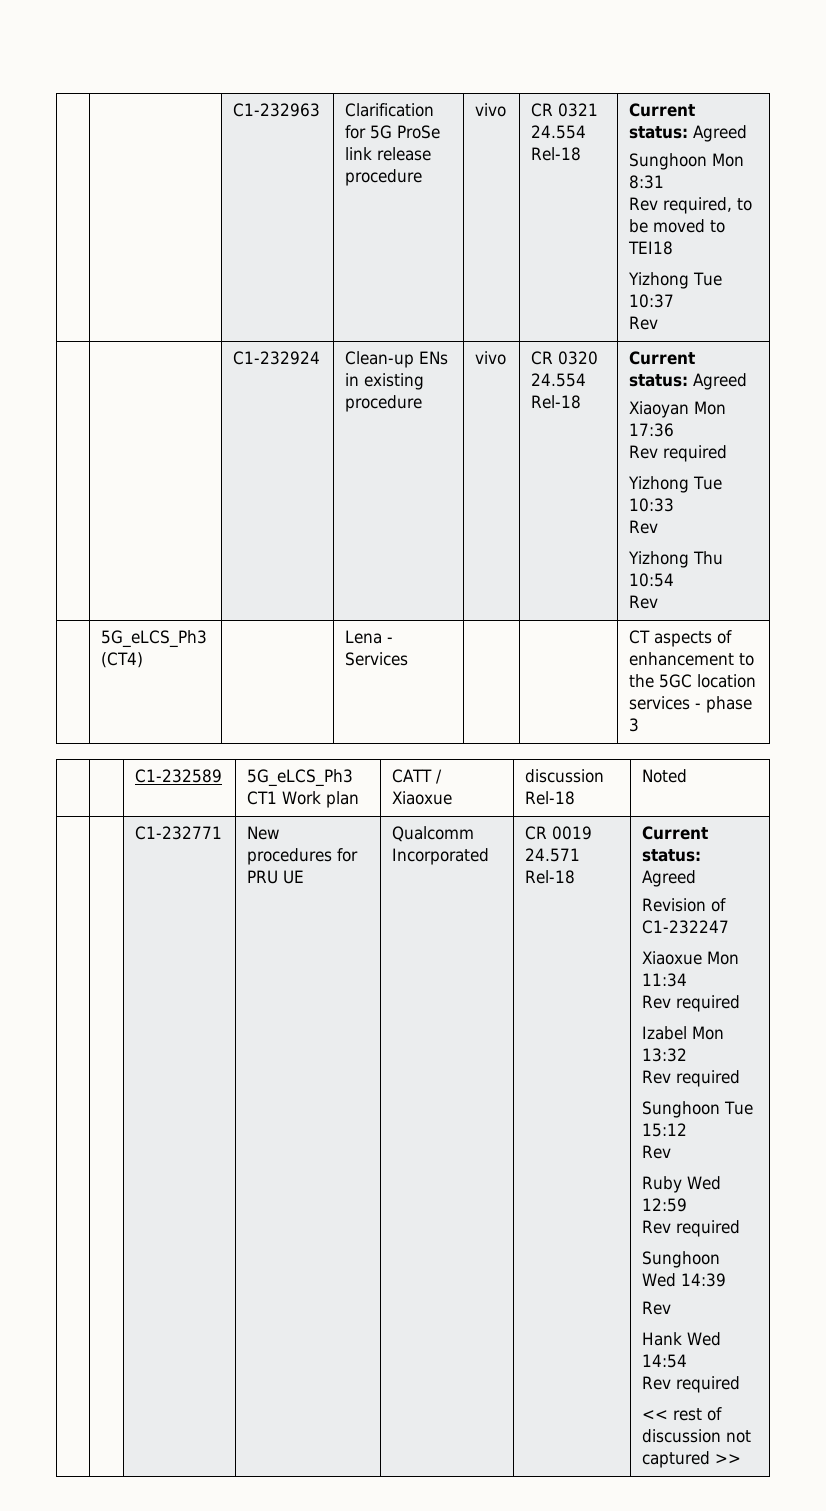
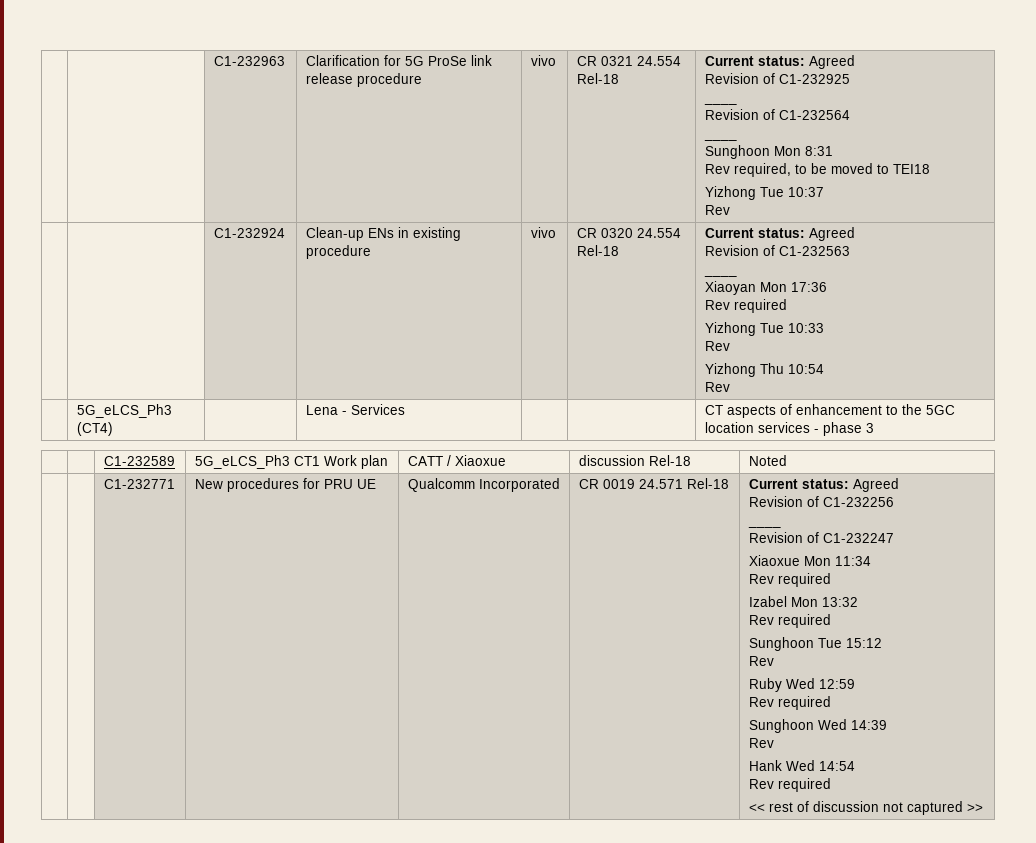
  | | C1-232963 | Clarification for 5G ProSe link release procedure | vivo | CR 0321 24.554 Rel-18 | Current status: Agreed
+ Revision of C1-232925
+ ____
+ Revision of C1-232564
+ ____
  | | C1-232924 | Clean-up ENs in existing procedure | vivo | CR 0320 24.554 Rel-18 | Current status: Agreed
+ Revision of C1-232563
+ ____
+ Revision of C1-232256
+ ____

